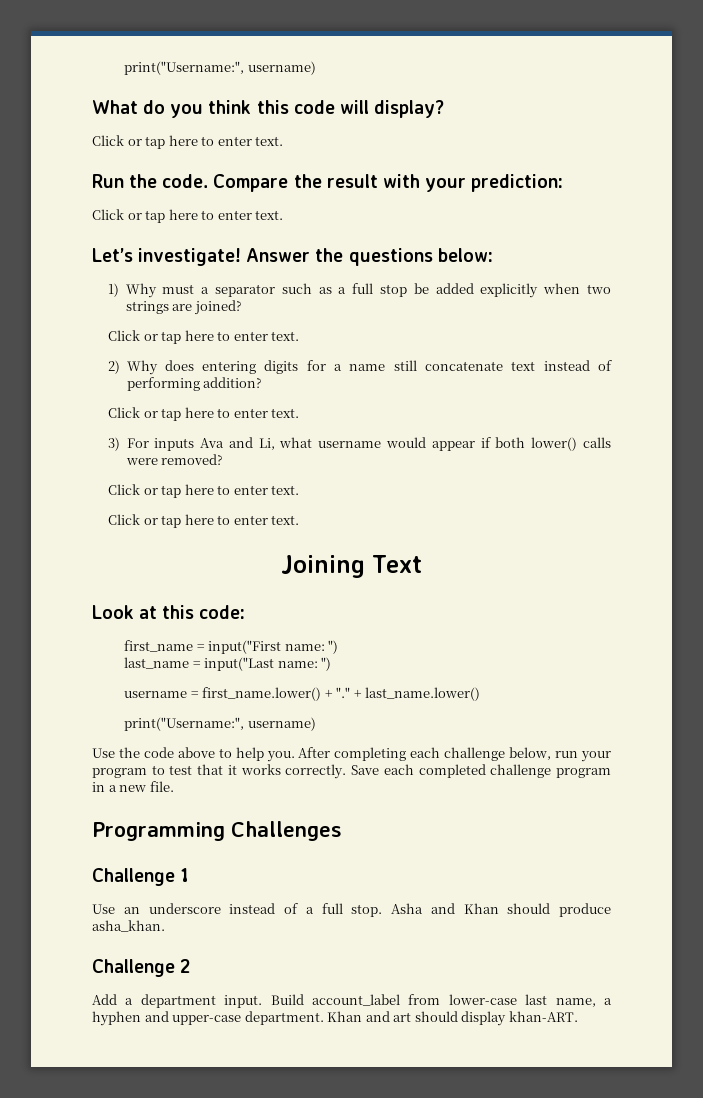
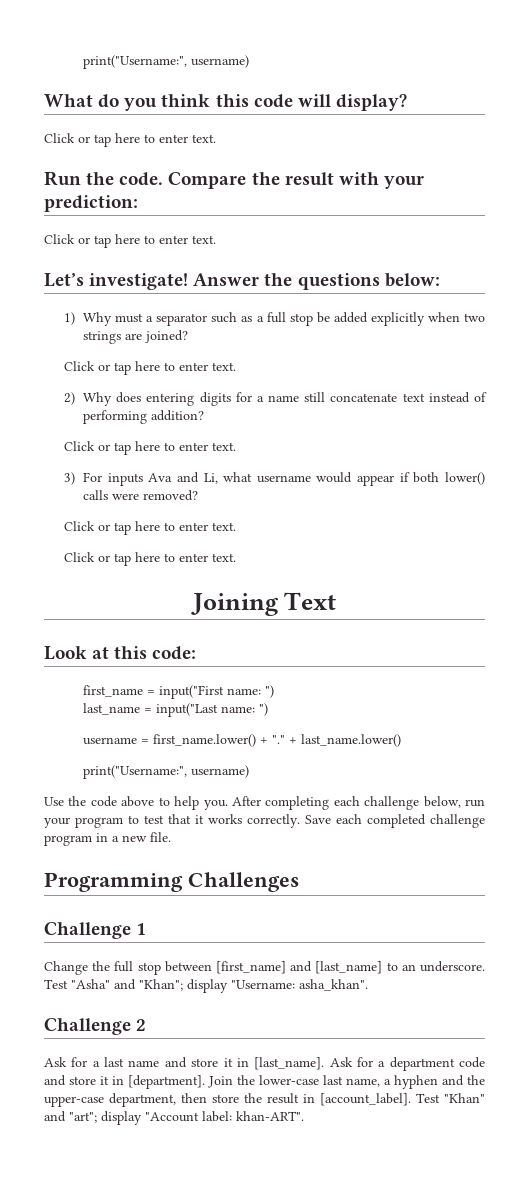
- Use an underscore instead of a full stop. Asha and Khan should produce asha_khan.
+ Change the full stop between [first_name] and [last_name] to an underscore. Test "Asha" and "Khan"; display "Username: asha_khan".
  Challenge 2
- Add a department input. Build account_label from lower-case last name, a hyphen and upper-case department. Khan and art should display khan-ART.
+ Ask for a last name and store it in [last_name]. Ask for a department code and store it in [department]. Join the lower-case last name, a hyphen and the upper-case department, then store the result in [account_label]. Test "Khan" and "art"; display "Account label: khan-ART".

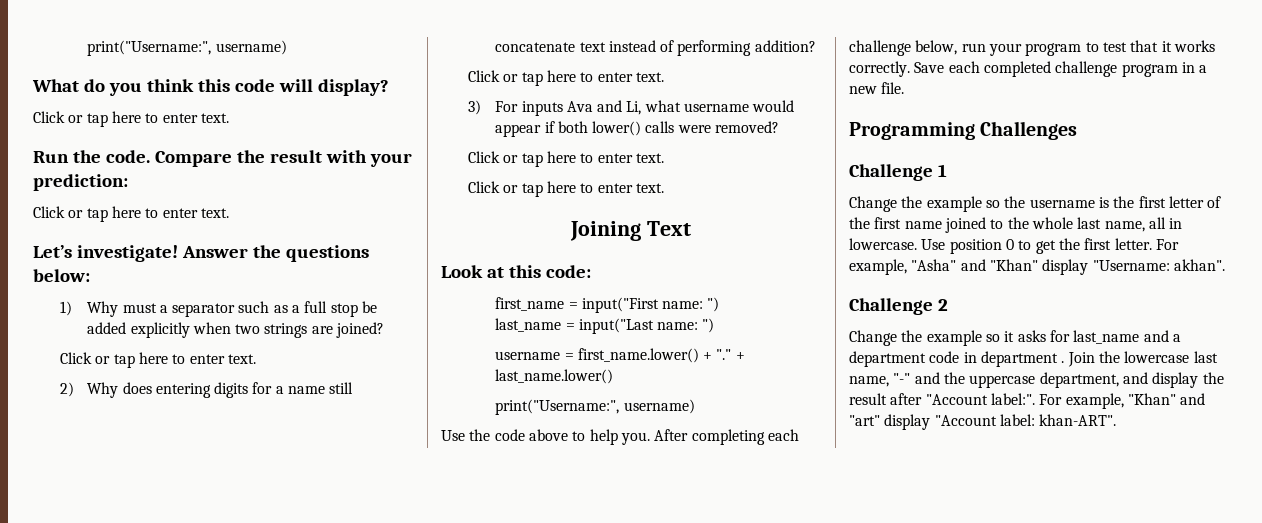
- Change the full stop between [first_name] and [last_name] to an underscore. Test "Asha" and "Khan"; display "Username: asha_khan".
+ Change the example so the username is the first letter of the first name joined to the whole last name, all in lowercase. Use position 0 to get the first letter. For example, "Asha" and "Khan" display "Username: akhan".
- Ask for a last name and store it in [last_name]. Ask for a department code and store it in [department].
+ Change the example so it asks for last_name and a department code in department .
- Join the lower-case last name, a hyphen and the upper-case department, then store the result in [account_label]. Test "Khan" and "art"; display "Account label: khan-ART".
+ Join the lowercase last name, "-" and the uppercase department, and display the result after "Account label:". For example, "Khan" and "art" display "Account label: khan-ART".

